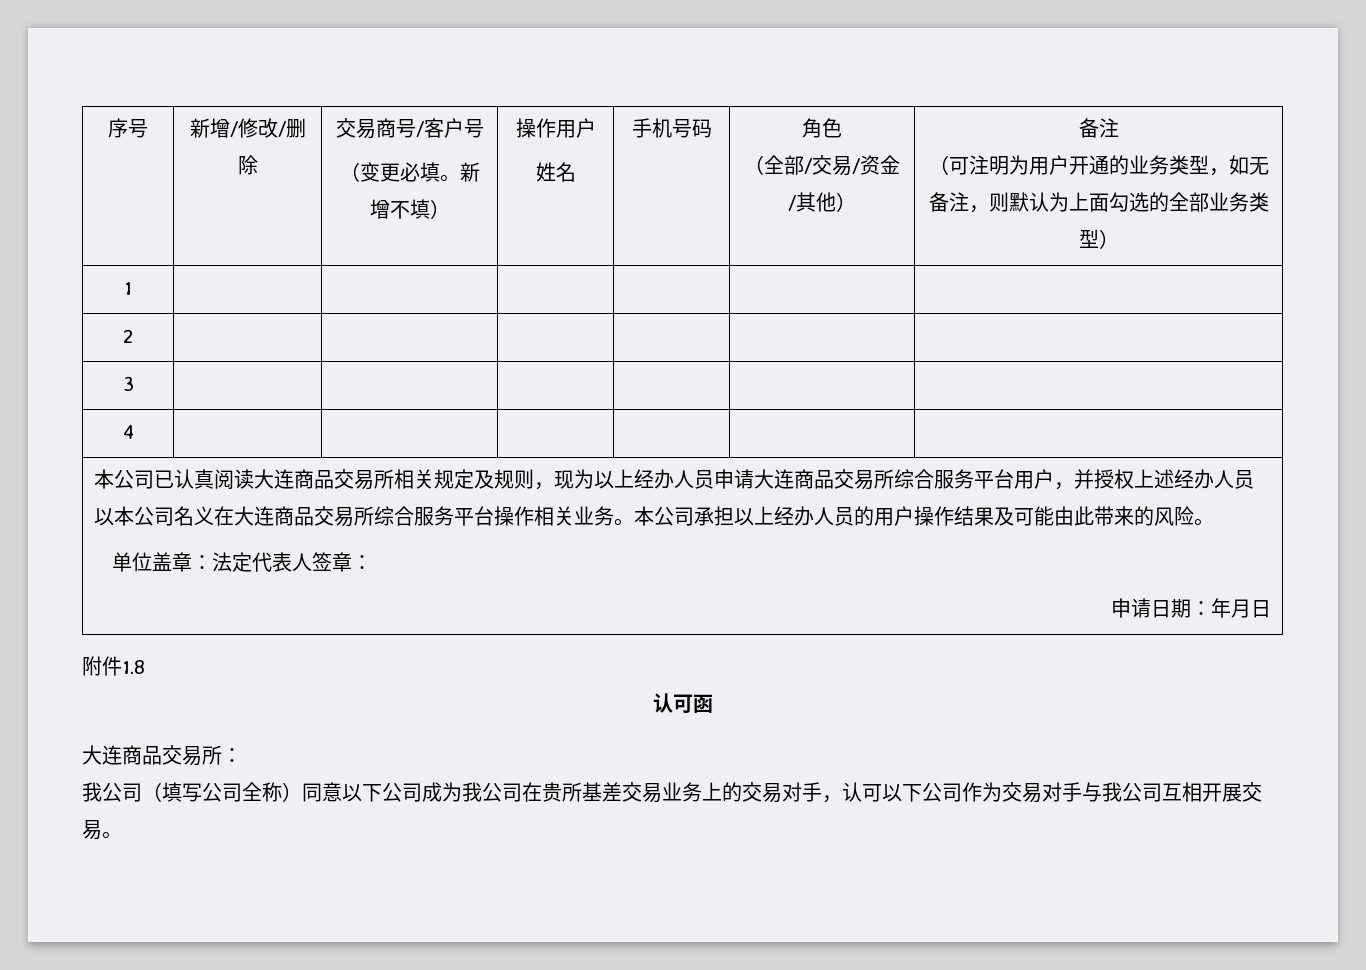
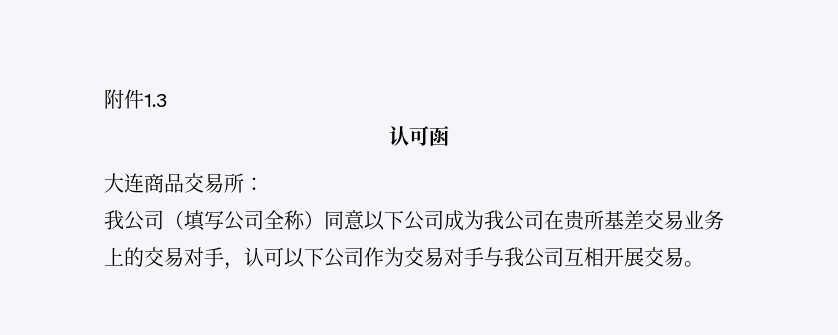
- 序号 | 新增/修改/删除 | 交易商号/客户号
- （变更必填。新增不填） | 操作用户
- 姓名 | 手机号码 | 角色
- （全部/交易/资金/其他） | 备注
- （可注明为用户开通的业务类型，如无备注，则默认为上面勾选的全部业务类型）
- 1 | | | | | |
- 2 | | | | | |
- 3 | | | | | |
- 4 | | | | | |
- 本公司已认真阅读大连商品交易所相关规定及规则，现为以上经办人员申请大连商品交易所综合服务平台用户，并授权上述经办人员以本公司名义在大连商品交易所综合服务平台操作相关业务。本公司承担以上经办人员的用户操作结果及可能由此带来的风险。
- 单位盖章：法定代表人签章：
- 申请日期：年月日
- 附件1.8
+ 附件1.3

